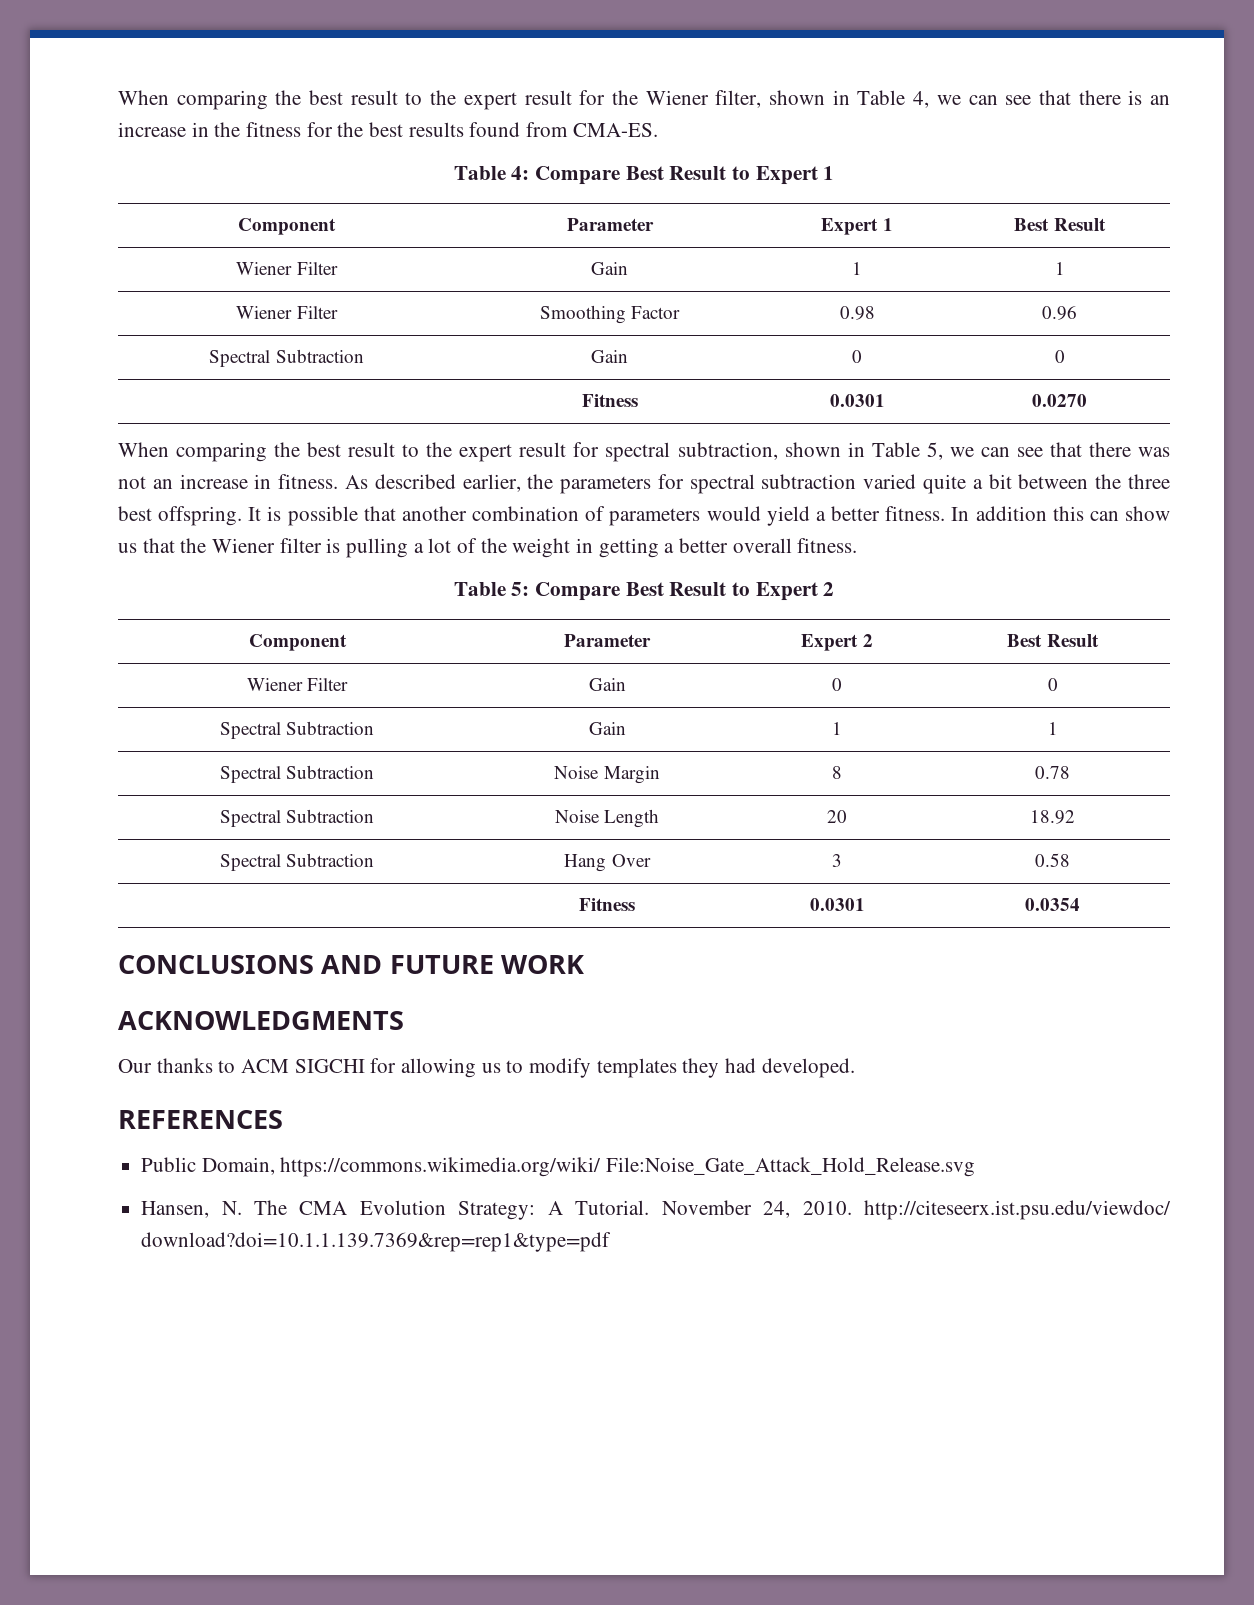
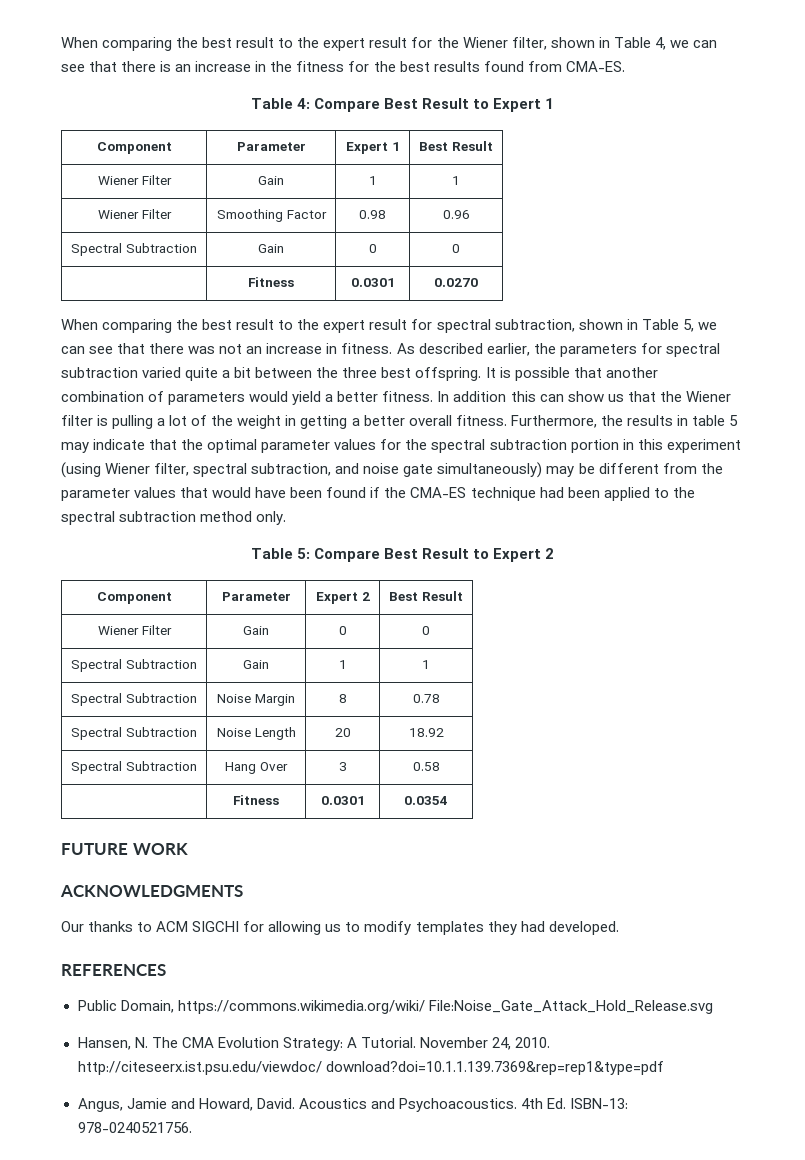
+ Furthermore, the results in table 5 may indicate that the optimal parameter values for the spectral subtraction portion in this experiment (using Wiener filter, spectral subtraction, and noise gate simultaneously) may be different from the parameter values that would have been found if the CMA-ES technique had been applied to the spectral subtraction method only.
- CONCLUSIONS AND FUTURE WORK
+ FUTURE WORK
+ Angus, Jamie and Howard, David. Acoustics and Psychoacoustics. 4th Ed. ISBN-13: 978-0240521756.

